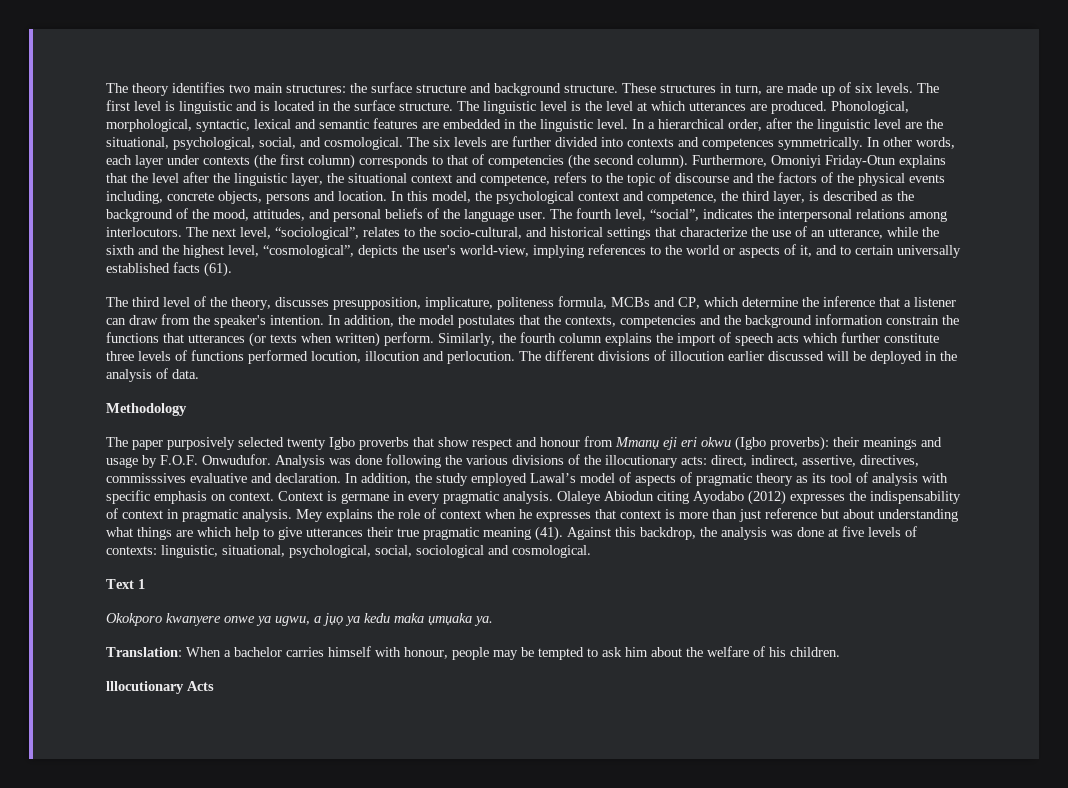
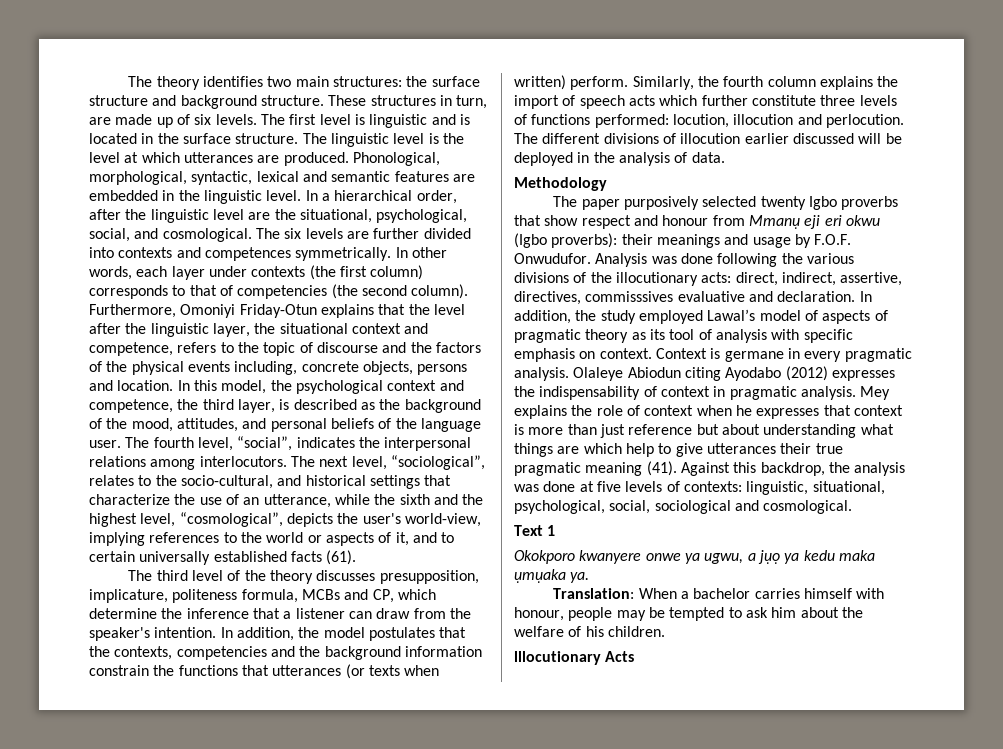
- The third level of the theory, discusses presupposition, implicature, politeness formula, MCBs and CP, which determine the inference that a listener can draw from the speaker's intention.
+ The third level of the theory discusses presupposition, implicature, politeness formula, MCBs and CP, which determine the inference that a listener can draw from the speaker's intention.
- Similarly, the fourth column explains the import of speech acts which further constitute three levels of functions performed locution, illocution and perlocution.
+ Similarly, the fourth column explains the import of speech acts which further constitute three levels of functions performed: locution, illocution and perlocution.

